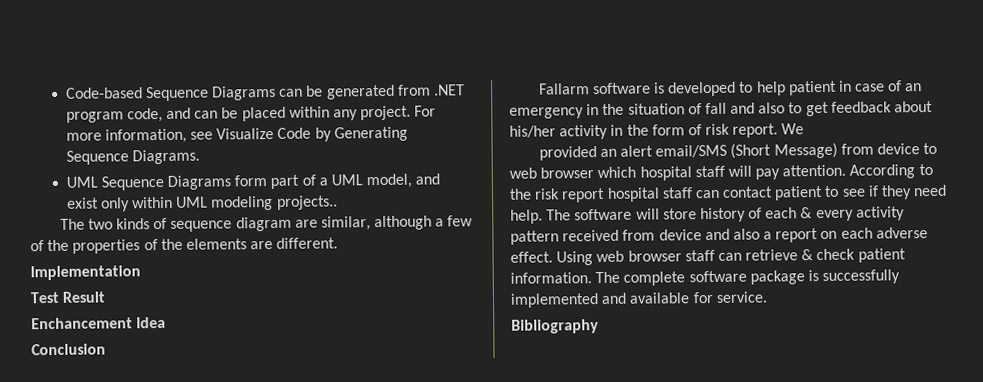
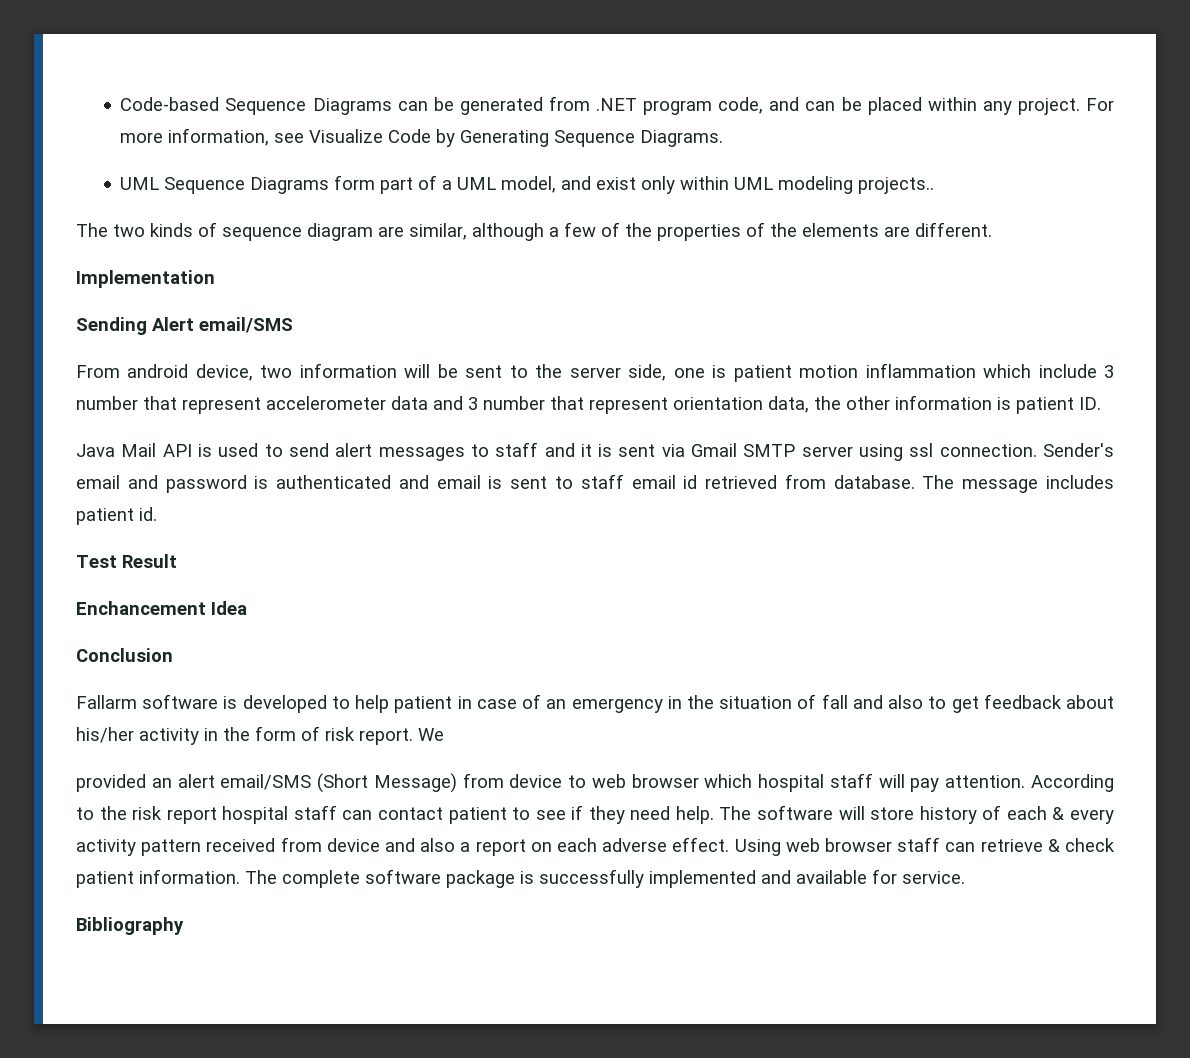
+ Sending Alert email/SMS
+ From android device, two information will be sent to the server side, one is patient motion inflammation which include 3 number that represent accelerometer data and 3 number that represent orientation data, the other information is patient ID.
+ Java Mail API is used to send alert messages to staff and it is sent via Gmail SMTP server using ssl connection. Sender's email and password is authenticated and email is sent to staff email id retrieved from database. The message includes patient id.

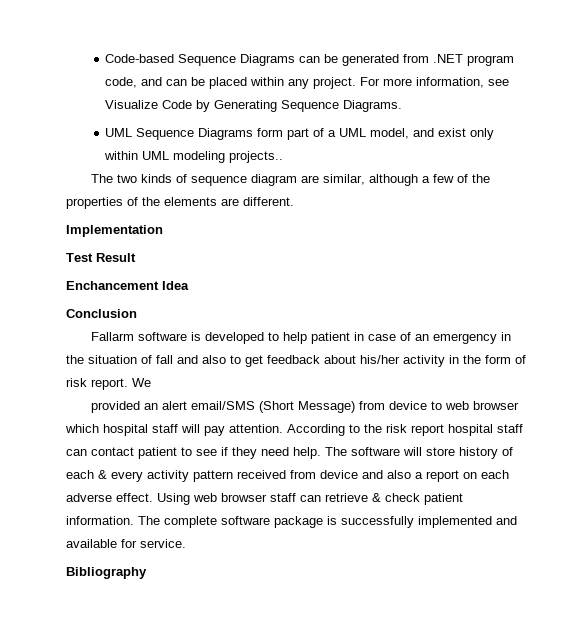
- Sending Alert email/SMS
- From android device, two information will be sent to the server side, one is patient motion inflammation which include 3 number that represent accelerometer data and 3 number that represent orientation data, the other information is patient ID.
- Java Mail API is used to send alert messages to staff and it is sent via Gmail SMTP server using ssl connection. Sender's email and password is authenticated and email is sent to staff email id retrieved from database. The message includes patient id.

